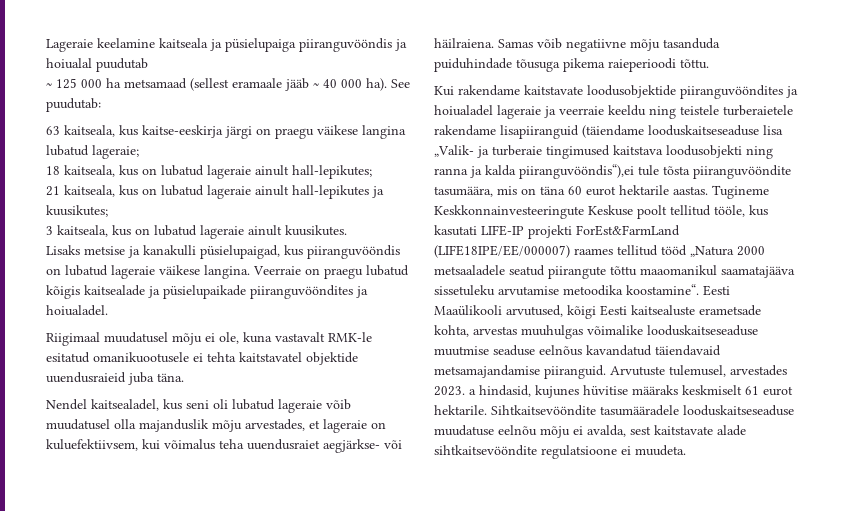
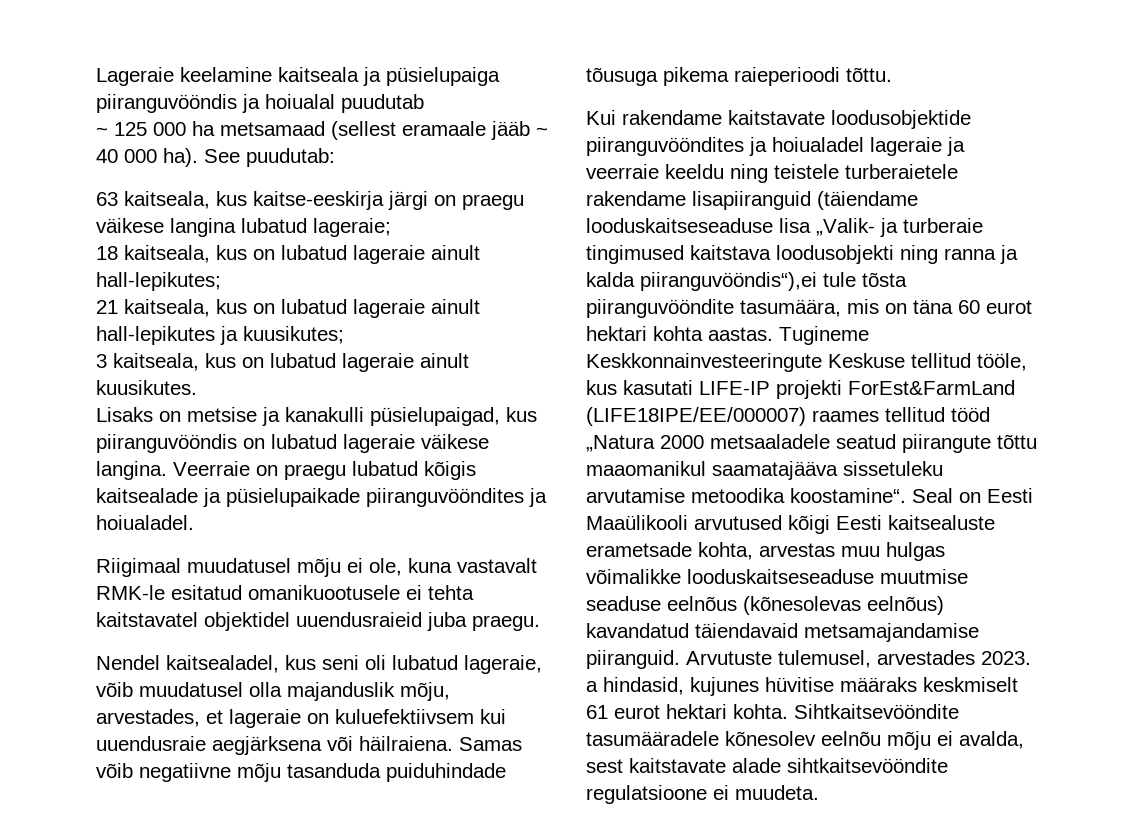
- Lisaks metsise ja kanakulli püsielupaigad, kus piiranguvööndis on lubatud lageraie väikese langina.
+ Lisaks on metsise ja kanakulli püsielupaigad, kus piiranguvööndis on lubatud lageraie väikese langina.
- Riigimaal muudatusel mõju ei ole, kuna vastavalt RMK-le esitatud omanikuootusele ei tehta kaitstavatel objektide uuendusraieid juba täna.
+ Riigimaal muudatusel mõju ei ole, kuna vastavalt RMK-le esitatud omanikuootusele ei tehta kaitstavatel objektidel uuendusraieid juba praegu.
- Nendel kaitsealadel, kus seni oli lubatud lageraie võib muudatusel olla majanduslik mõju arvestades, et lageraie on kuluefektiivsem, kui võimalus teha uuendusraiet aegjärkse- või häilraiena.
+ Nendel kaitsealadel, kus seni oli lubatud lageraie, võib muudatusel olla majanduslik mõju, arvestades, et lageraie on kuluefektiivsem kui uuendusraie aegjärksena või häilraiena.
- Kui rakendame kaitstavate loodusobjektide piiranguvööndites ja hoiualadel lageraie ja veerraie keeldu ning teistele turberaietele rakendame lisapiiranguid (täiendame looduskaitseseaduse lisa „Valik- ja turberaie tingimused kaitstava loodusobjekti ning ranna ja kalda piiranguvööndis“),ei tule tõsta piiranguvööndite tasumäära, mis on täna 60 eurot hektarile aastas.
+ Kui rakendame kaitstavate loodusobjektide piiranguvööndites ja hoiualadel lageraie ja veerraie keeldu ning teistele turberaietele rakendame lisapiiranguid (täiendame looduskaitseseaduse lisa „Valik- ja turberaie tingimused kaitstava loodusobjekti ning ranna ja kalda piiranguvööndis“),ei tule tõsta piiranguvööndite tasumäära, mis on täna 60 eurot hektari kohta aastas.
- Tugineme Keskkonnainvesteeringute Keskuse poolt tellitud tööle, kus kasutati LIFE-IP projekti ForEst&FarmLand (LIFE18IPE/EE/000007) raames tellitud tööd „Natura 2000 metsaaladele seatud piirangute tõttu maaomanikul saamatajääva sissetuleku arvutamise metoodika koostamine“.
+ Tugineme Keskkonnainvesteeringute Keskuse tellitud tööle, kus kasutati LIFE-IP projekti ForEst&FarmLand (LIFE18IPE/EE/000007) raames tellitud tööd „Natura 2000 metsaaladele seatud piirangute tõttu maaomanikul saamatajääva sissetuleku arvutamise metoodika koostamine“.
- Eesti Maaülikooli arvutused, kõigi Eesti kaitsealuste erametsade kohta, arvestas muuhulgas võimalike looduskaitseseaduse muutmise seaduse eelnõus kavandatud täiendavaid metsamajandamise piiranguid.
+ Seal on Eesti Maaülikooli arvutused kõigi Eesti kaitsealuste erametsade kohta, arvestas muu hulgas võimalikke looduskaitseseaduse muutmise seaduse eelnõus (kõnesolevas eelnõus) kavandatud täiendavaid metsamajandamise piiranguid.
- Arvutuste tulemusel, arvestades 2023. a hindasid, kujunes hüvitise määraks keskmiselt 61 eurot hektarile. Sihtkaitsevööndite tasumääradele looduskaitseseaduse muudatuse eelnõu mõju ei avalda, sest kaitstavate alade sihtkaitsevööndite regulatsioone ei muudeta.
+ Arvutuste tulemusel, arvestades 2023. a hindasid, kujunes hüvitise määraks keskmiselt 61 eurot hektari kohta. Sihtkaitsevööndite tasumääradele kõnesolev eelnõu mõju ei avalda, sest kaitstavate alade sihtkaitsevööndite regulatsioone ei muudeta.

